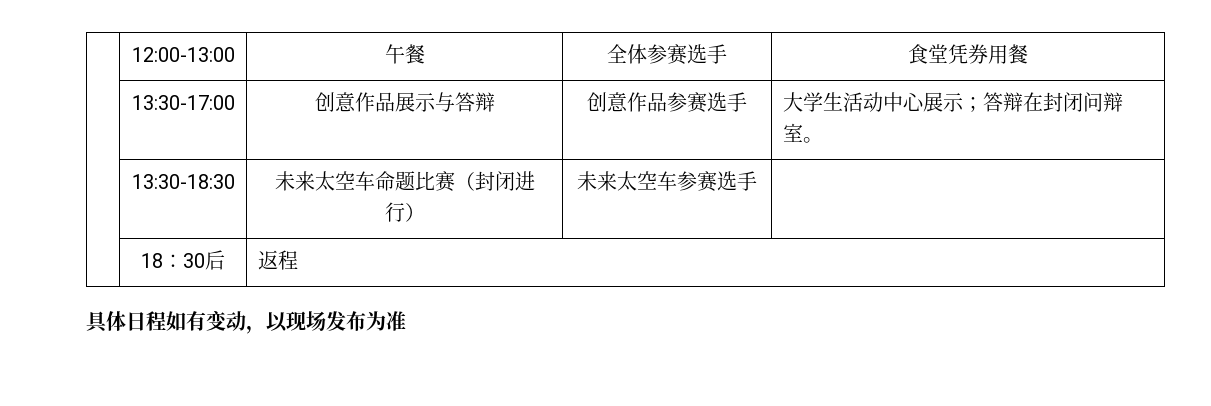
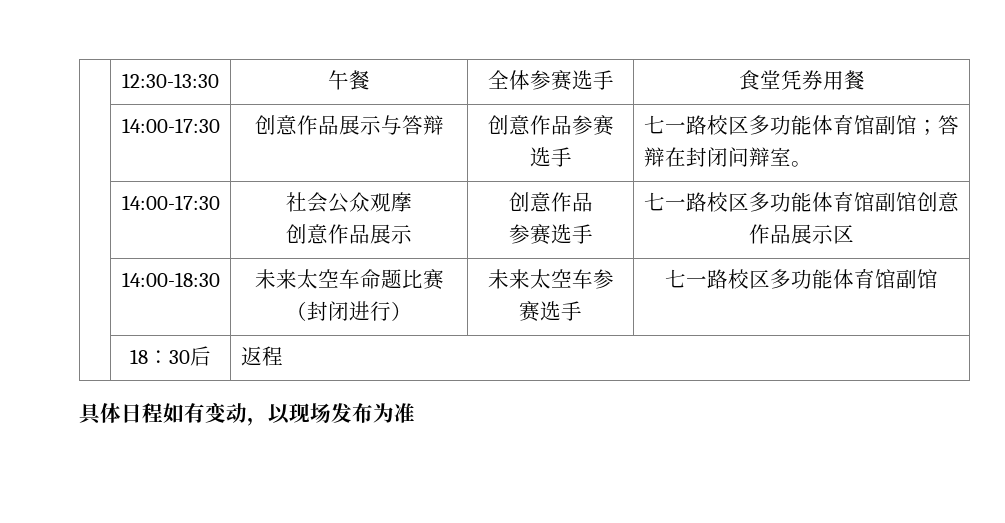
- | 12:00-13:00 | 午餐 | 全体参赛选手 | 食堂凭券用餐
+ | 12:30-13:30 | 午餐 | 全体参赛选手 | 食堂凭券用餐
- | 13:30-17:00 | 创意作品展示与答辩 | 创意作品参赛选手 | 大学生活动中心展示；答辩在封闭问辩室。
+ | 14:00-17:30 | 创意作品展示与答辩 | 创意作品参赛选手 | 七一路校区多功能体育馆副馆；答辩在封闭问辩室。
- | 13:30-18:30 | 未来太空车命题比赛（封闭进行） | 未来太空车参赛选手 |
+ | 14:00-17:30 | 社会公众观摩
+ 创意作品展示 | 创意作品
+ 参赛选手 | 七一路校区多功能体育馆副馆创意作品展示区
+ | 14:00-18:30 | 未来太空车命题比赛（封闭进行） | 未来太空车参赛选手 | 七一路校区多功能体育馆副馆

